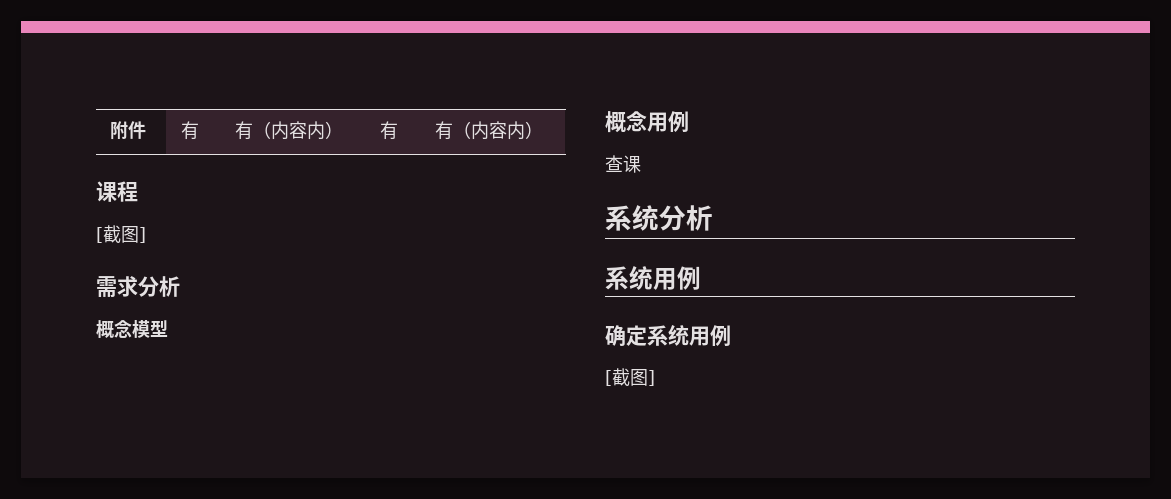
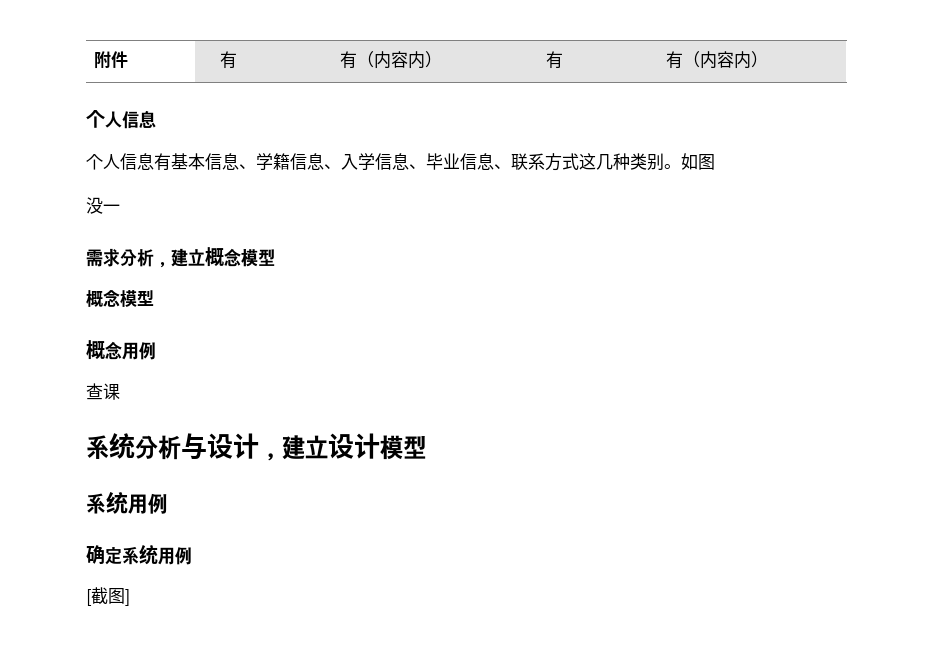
  附件 | 有 | 有（内容内） | 有 | 有（内容内）
- 课程
- [截图]
+ 个人信息
+ 个人信息有基本信息、学籍信息、入学信息、毕业信息、联系方式这几种类别。如图
+ 没一
- 需求分析
+ 需求分析，建立概念模型
- 系统分析
+ 系统分析与设计，建立设计模型

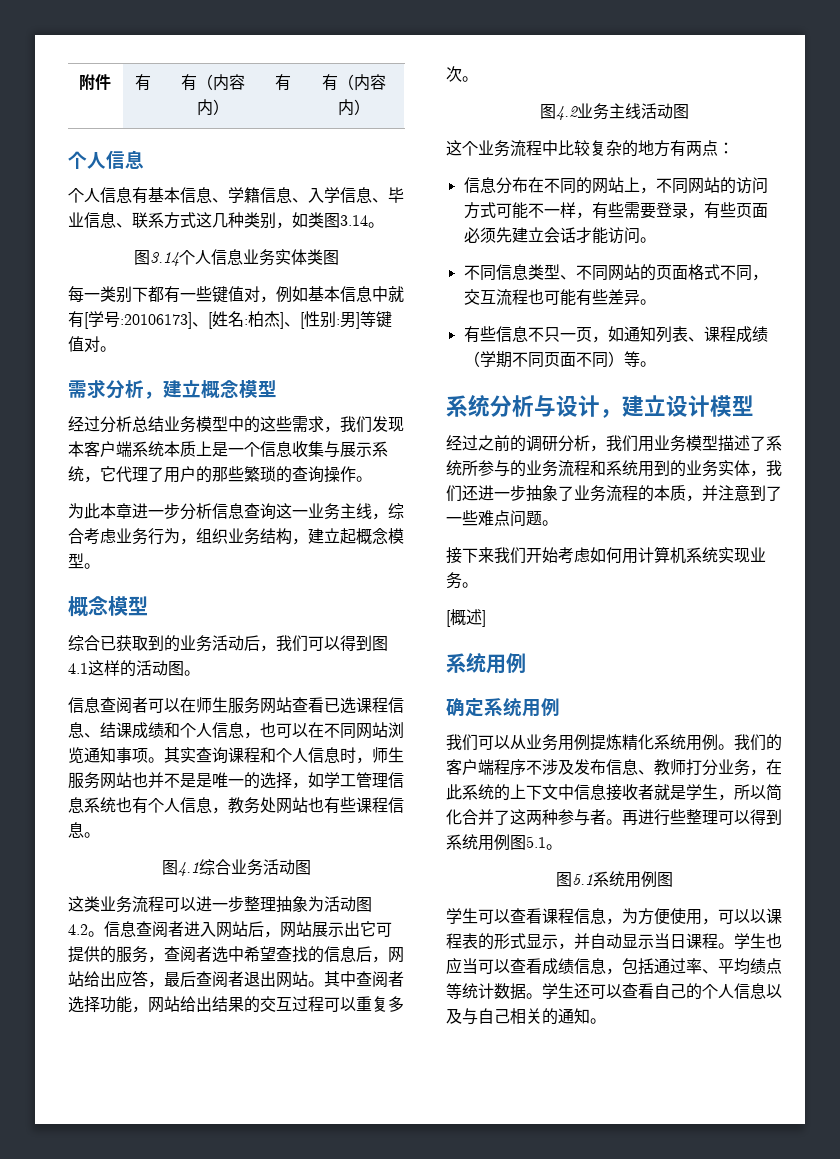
- 个人信息有基本信息、学籍信息、入学信息、毕业信息、联系方式这几种类别。如图
- 没一
+ 个人信息有基本信息、学籍信息、入学信息、毕业信息、联系方式这几种类别，如类图3.14。
+ 图3.14个人信息业务实体类图
+ 每一类别下都有一些键值对，例如基本信息中就有[学号:20106173]、[姓名:柏杰]、[性别:男]等键值对。
  需求分析，建立概念模型
+ 经过分析总结业务模型中的这些需求，我们发现本客户端系统本质上是一个信息收集与展示系统，它代理了用户的那些繁琐的查询操作。
+ 为此本章进一步分析信息查询这一业务主线，综合考虑业务行为，组织业务结构，建立起概念模型。
  概念模型
- 概念用例
- 查课
+ 综合已获取到的业务活动后，我们可以得到图4.1这样的活动图。
+ 信息查阅者可以在师生服务网站查看已选课程信息、结课成绩和个人信息，也可以在不同网站浏览通知事项。其实查询课程和个人信息时，师生服务网站也并不是是唯一的选择，如学工管理信息系统也有个人信息，教务处网站也有些课程信息。
+ 图4.1综合业务活动图
+ 这类业务流程可以进一步整理抽象为活动图4.2。信息查阅者进入网站后，网站展示出它可提供的服务，查阅者选中希望查找的信息后，网站给出应答，最后查阅者退出网站。其中查阅者选择功能，网站给出结果的交互过程可以重复多次。
+ 图4.2业务主线活动图
+ 这个业务流程中比较复杂的地方有两点：
+ 信息分布在不同的网站上，不同网站的访问方式可能不一样，有些需要登录，有些页面必须先建立会话才能访问。
+ 不同信息类型、不同网站的页面格式不同，交互流程也可能有些差异。
+ 有些信息不只一页，如通知列表、课程成绩（学期不同页面不同）等。
+ 经过之前的调研分析，我们用业务模型描述了系统所参与的业务流程和系统用到的业务实体，我们还进一步抽象了业务流程的本质，并注意到了一些难点问题。
+ 接下来我们开始考虑如何用计算机系统实现业务。
+ [概述]
- [截图]
+ 我们可以从业务用例提炼精化系统用例。我们的客户端程序不涉及发布信息、教师打分业务，在此系统的上下文中信息接收者就是学生，所以简化合并了这两种参与者。再进行些整理可以得到系统用例图5.1。
+ 图5.1系统用例图
+ 学生可以查看课程信息，为方便使用，可以以课程表的形式显示，并自动显示当日课程。学生也应当可以查看成绩信息，包括通过率、平均绩点等统计数据。学生还可以查看自己的个人信息以及与自己相关的通知。

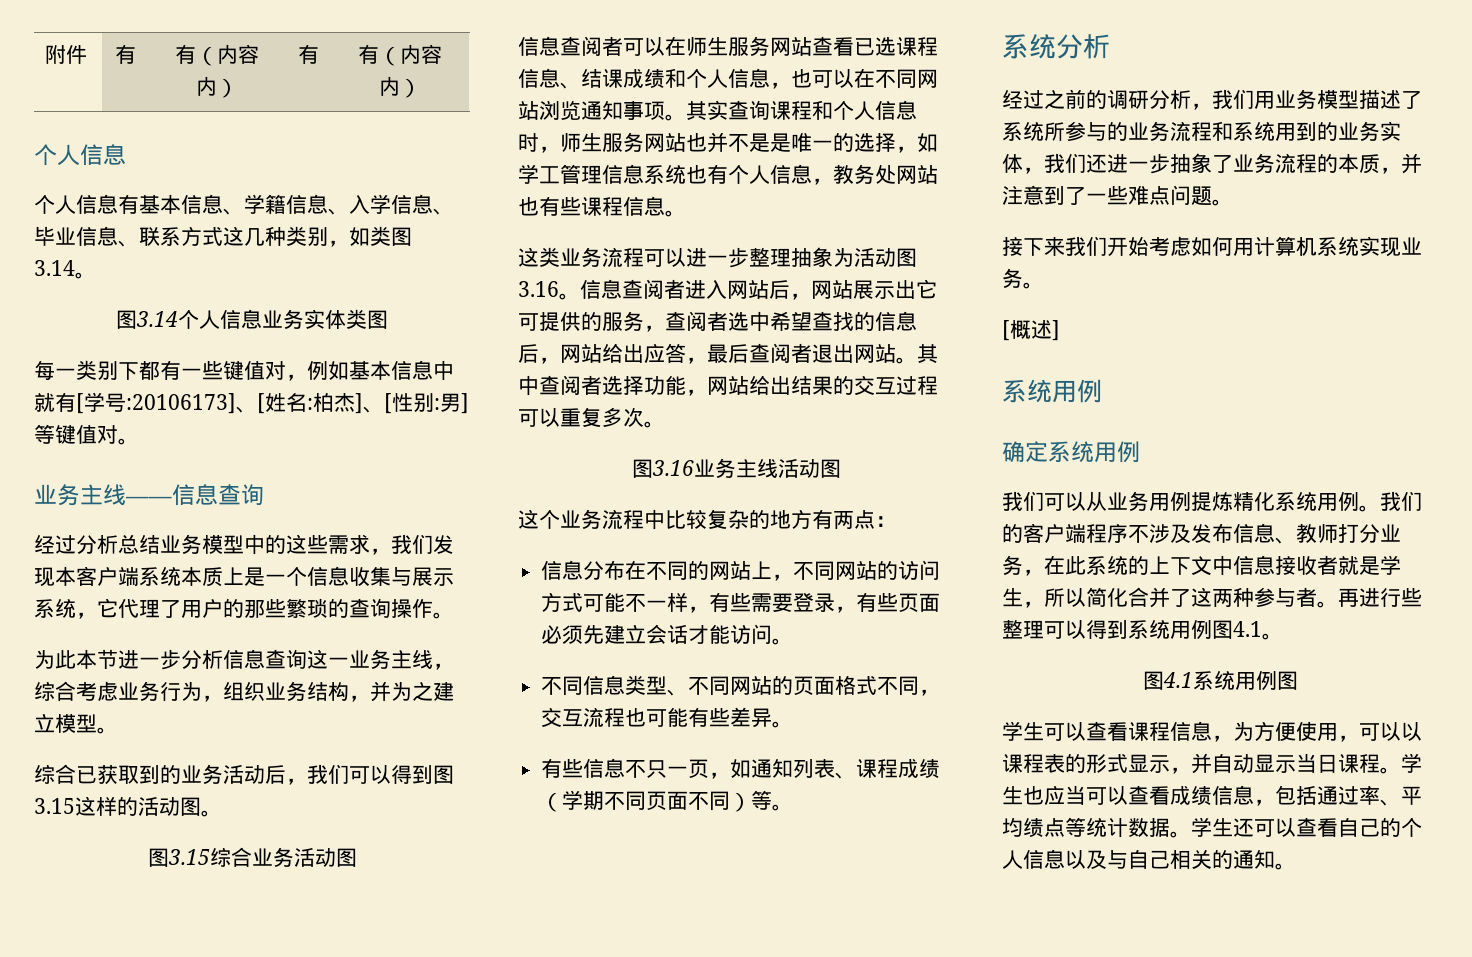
- 需求分析，建立概念模型
+ 业务主线——信息查询
- 为此本章进一步分析信息查询这一业务主线，综合考虑业务行为，组织业务结构，建立起概念模型。
- 概念模型
+ 为此本节进一步分析信息查询这一业务主线，综合考虑业务行为，组织业务结构，并为之建立模型。
- 综合已获取到的业务活动后，我们可以得到图4.1这样的活动图。
+ 综合已获取到的业务活动后，我们可以得到图3.15这样的活动图。
+ 图3.15综合业务活动图
- 图4.1综合业务活动图
- 这类业务流程可以进一步整理抽象为活动图4.2。
+ 这类业务流程可以进一步整理抽象为活动图3.16。
- 图4.2业务主线活动图
+ 图3.16业务主线活动图
- 系统分析与设计，建立设计模型
+ 系统分析
- 再进行些整理可以得到系统用例图5.1。
- 图5.1系统用例图
+ 再进行些整理可以得到系统用例图4.1。
+ 图4.1系统用例图

